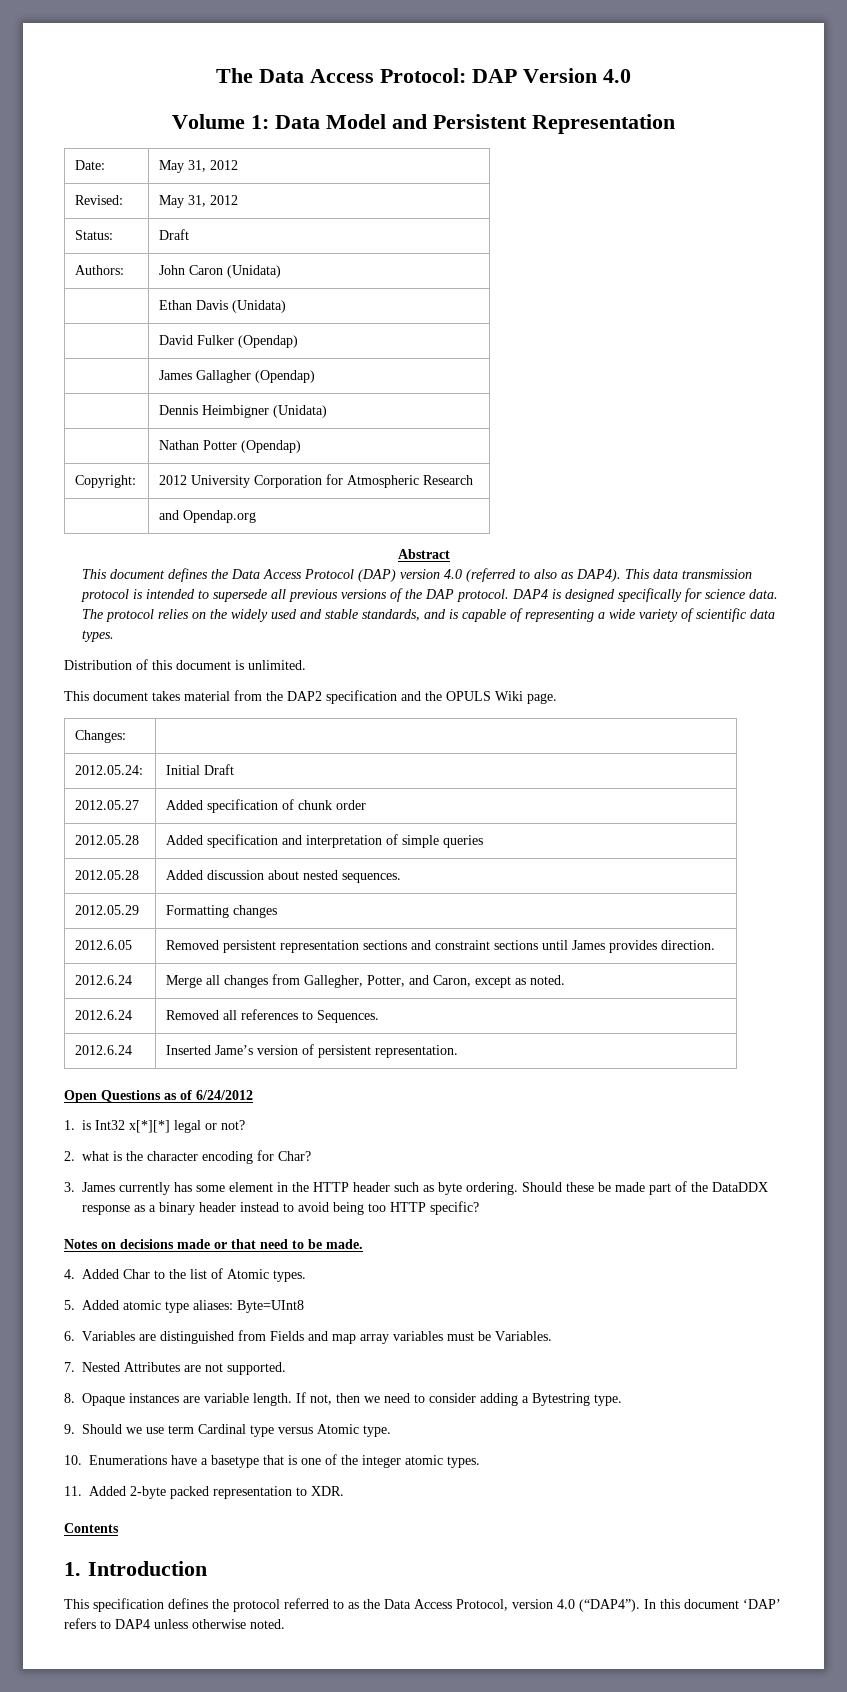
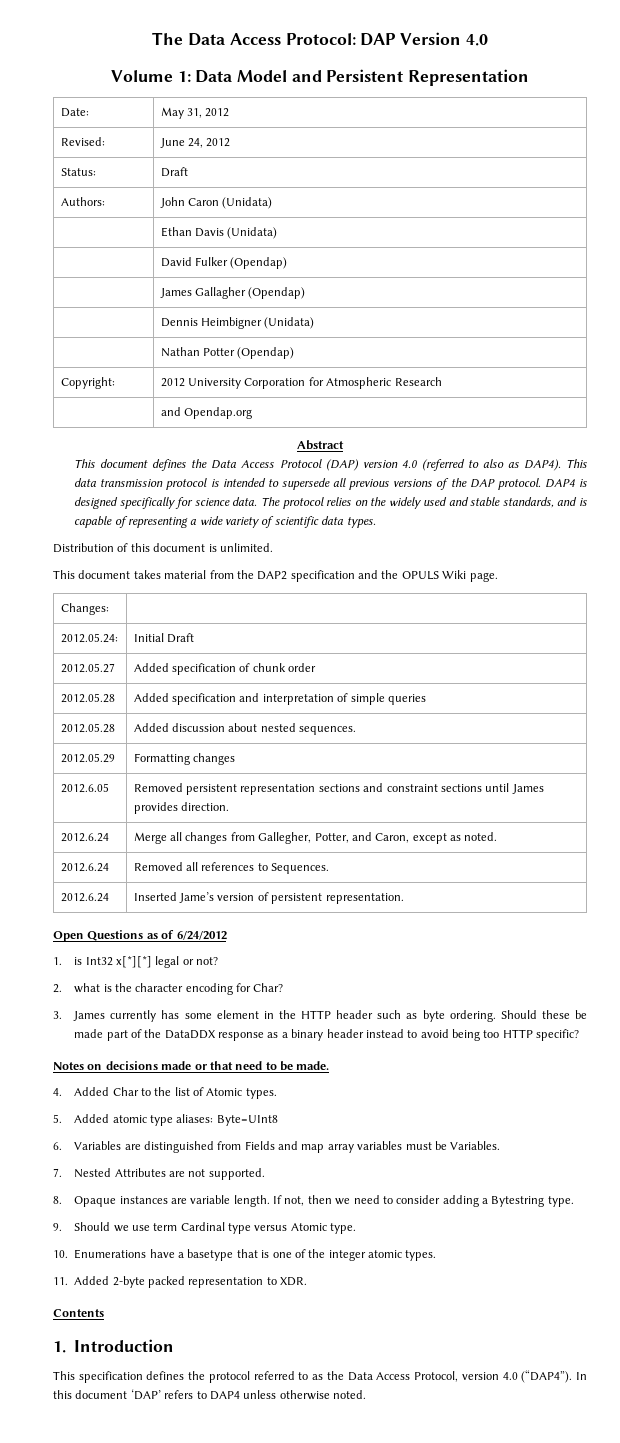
- Revised: | May 31, 2012
+ Revised: | June 24, 2012

